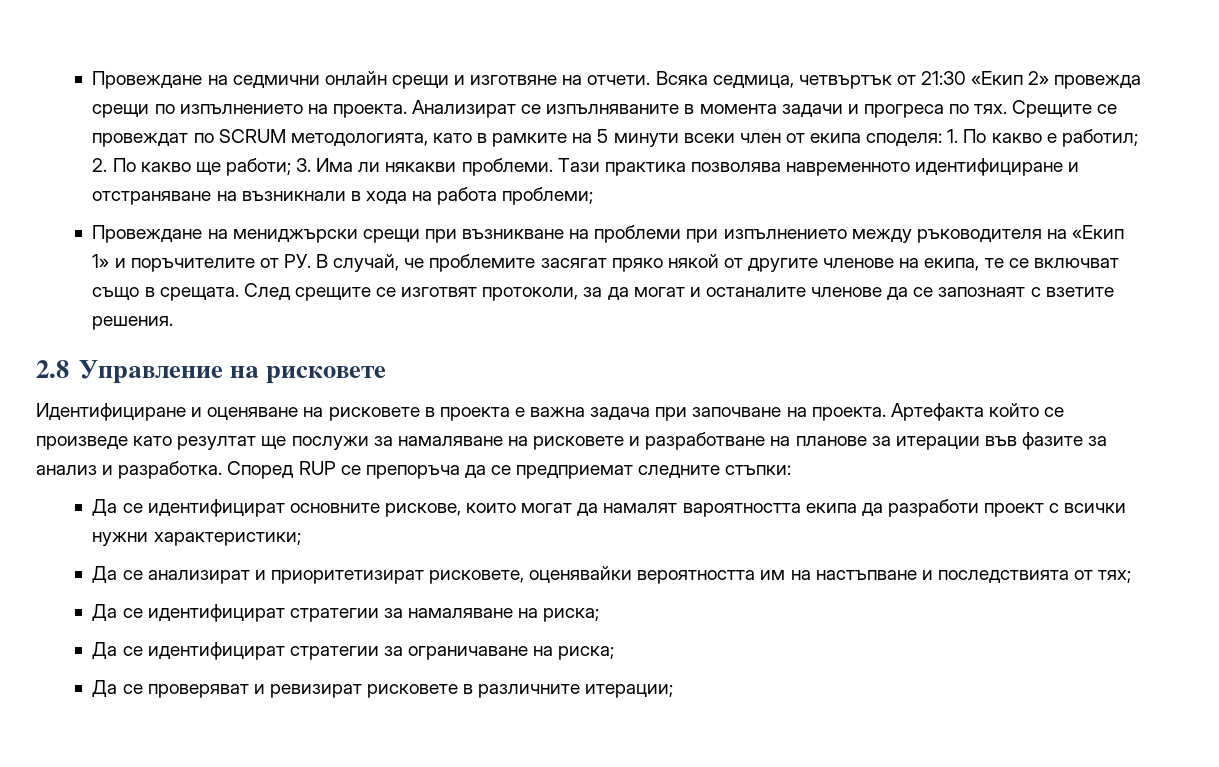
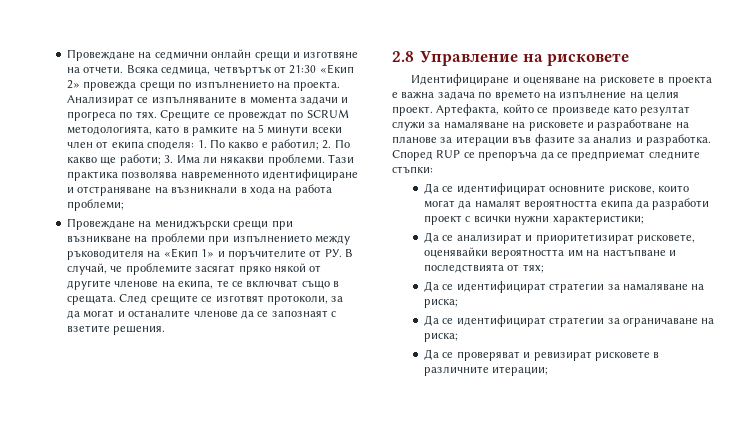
- Идентифициране и оценяване на рисковете в проекта е важна задача при започване на проекта. Артефакта който се произведе като резултат ще послужи за намаляване на рисковете и разработване на планове за итерации във фазите за анализ и разработка.
+ Идентифициране и оценяване на рисковете в проекта е важна задача по времето на изпълнение на целия проект. Артефакта, който се произведе като резултат служи за намаляване на рисковете и разработване на планове за итерации във фазите за анализ и разработка.
- Да се идентифицират основните рискове, които могат да намалят вароятността екипа да разработи проект с всички нужни характеристики;
+ Да се идентифицират основните рискове, които могат да намалят вероятността екипа да разработи проект с всички нужни характеристики;

